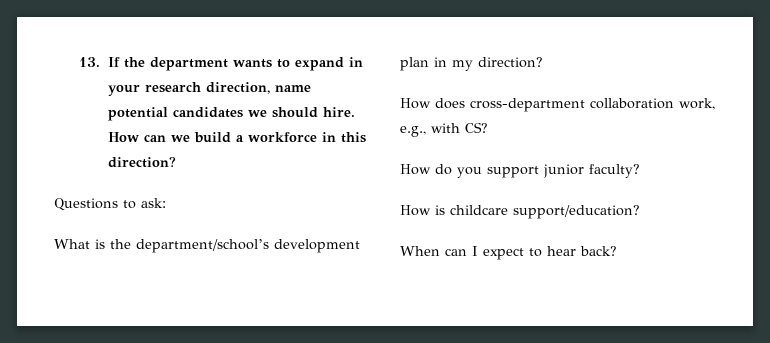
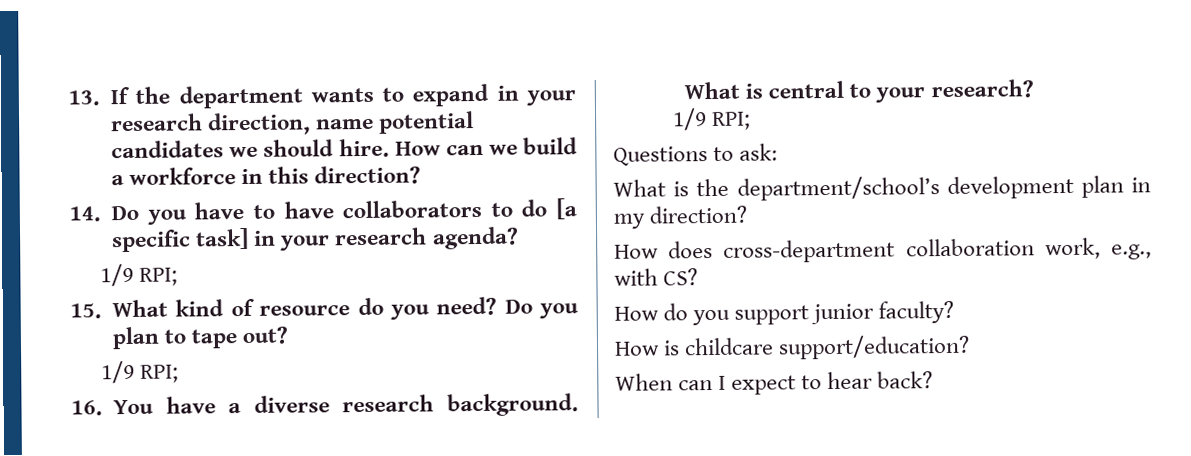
+ 14. Do you have to have collaborators to do [a specific task] in your research agenda?
+ 1/9 RPI;
+ 15. What kind of resource do you need? Do you plan to tape out?
+ 1/9 RPI;
+ 16. You have a diverse research background. What is central to your research?
+ 1/9 RPI;

